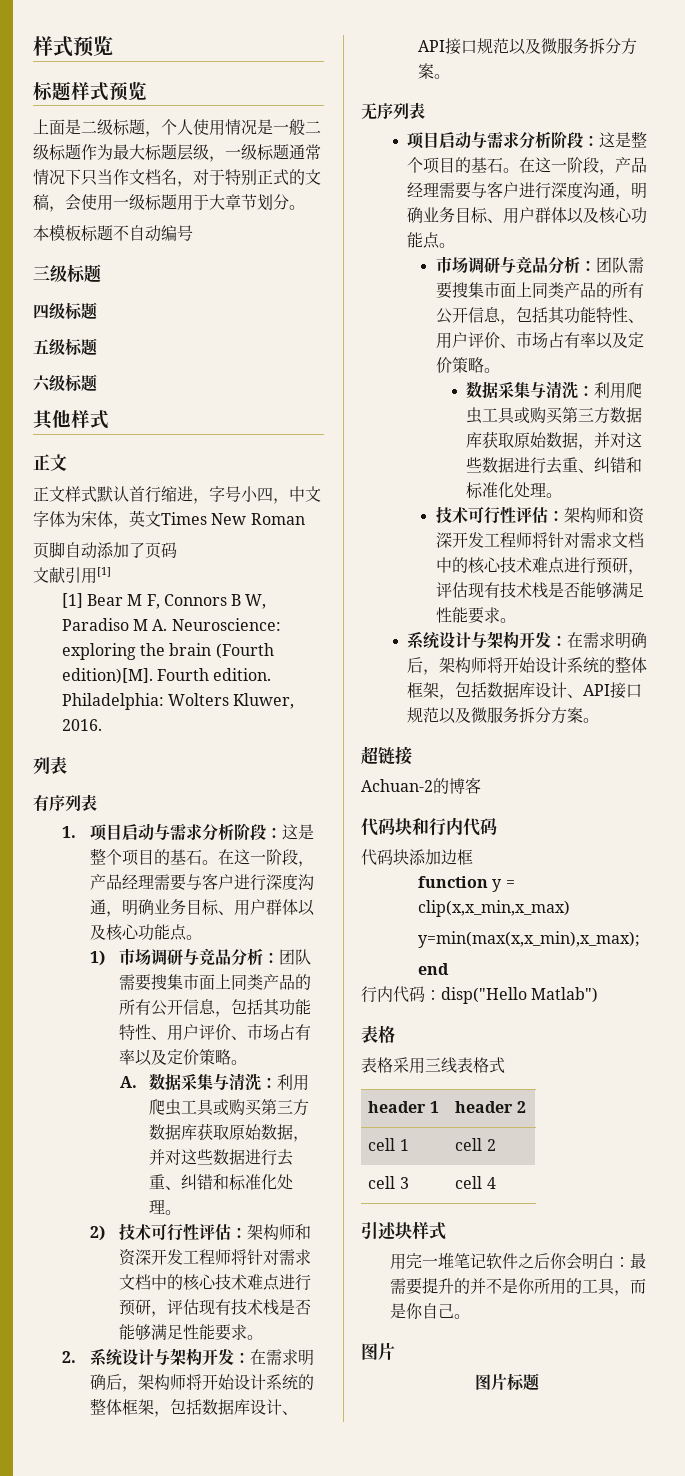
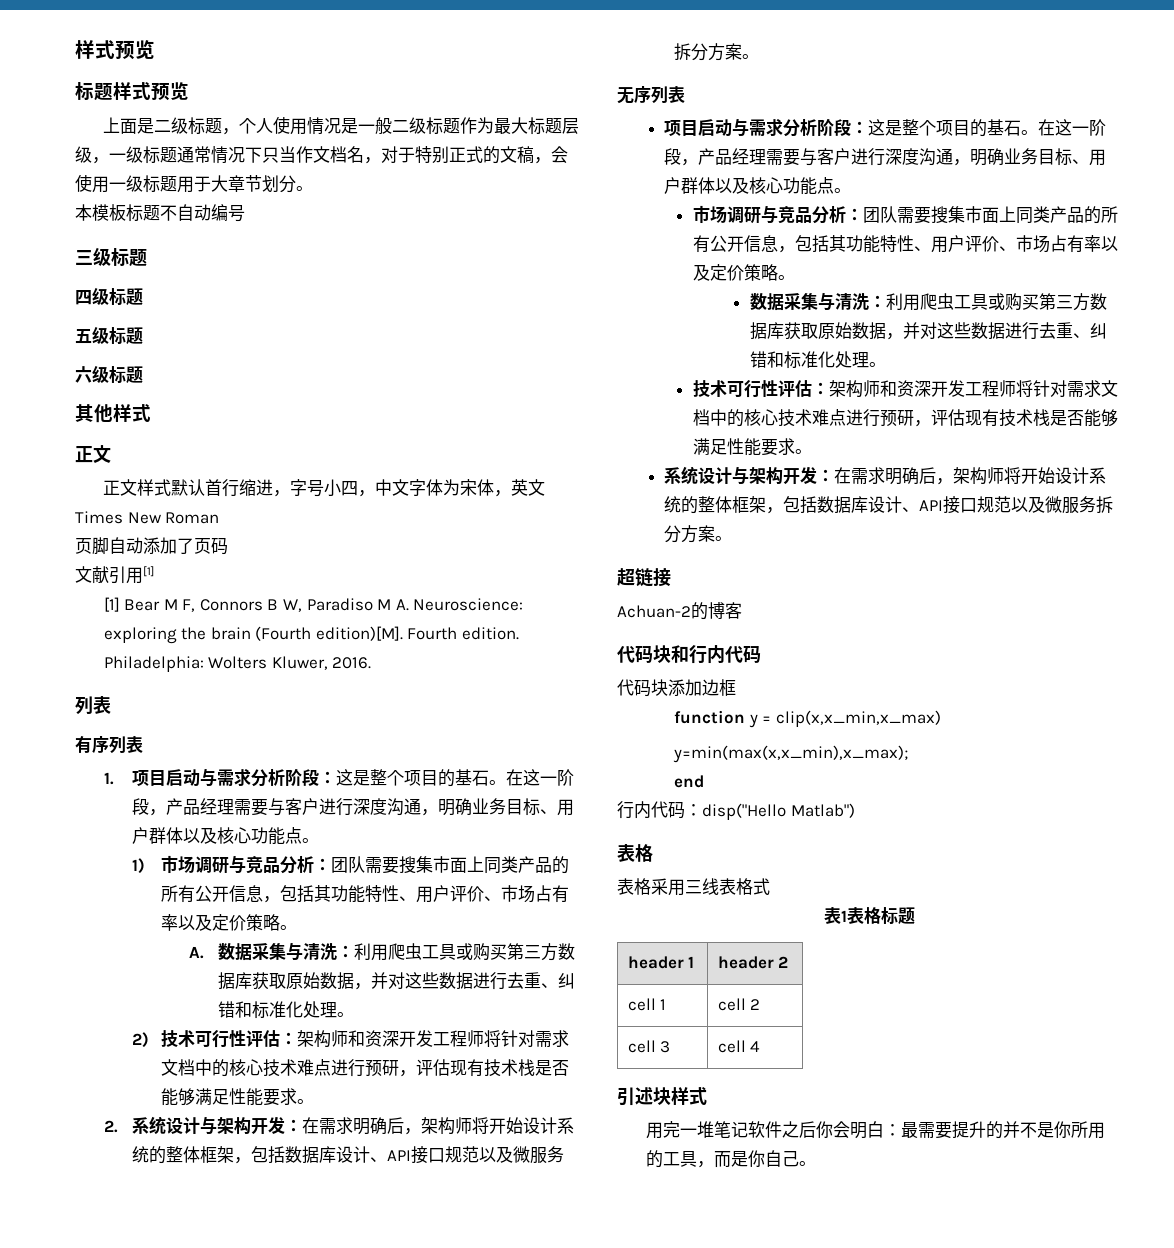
+ 表1表格标题
  用完一堆笔记软件之后你会明白：最需要提升的并不是你所用的工具，而是你自己。
- 图片
- 图片标题

